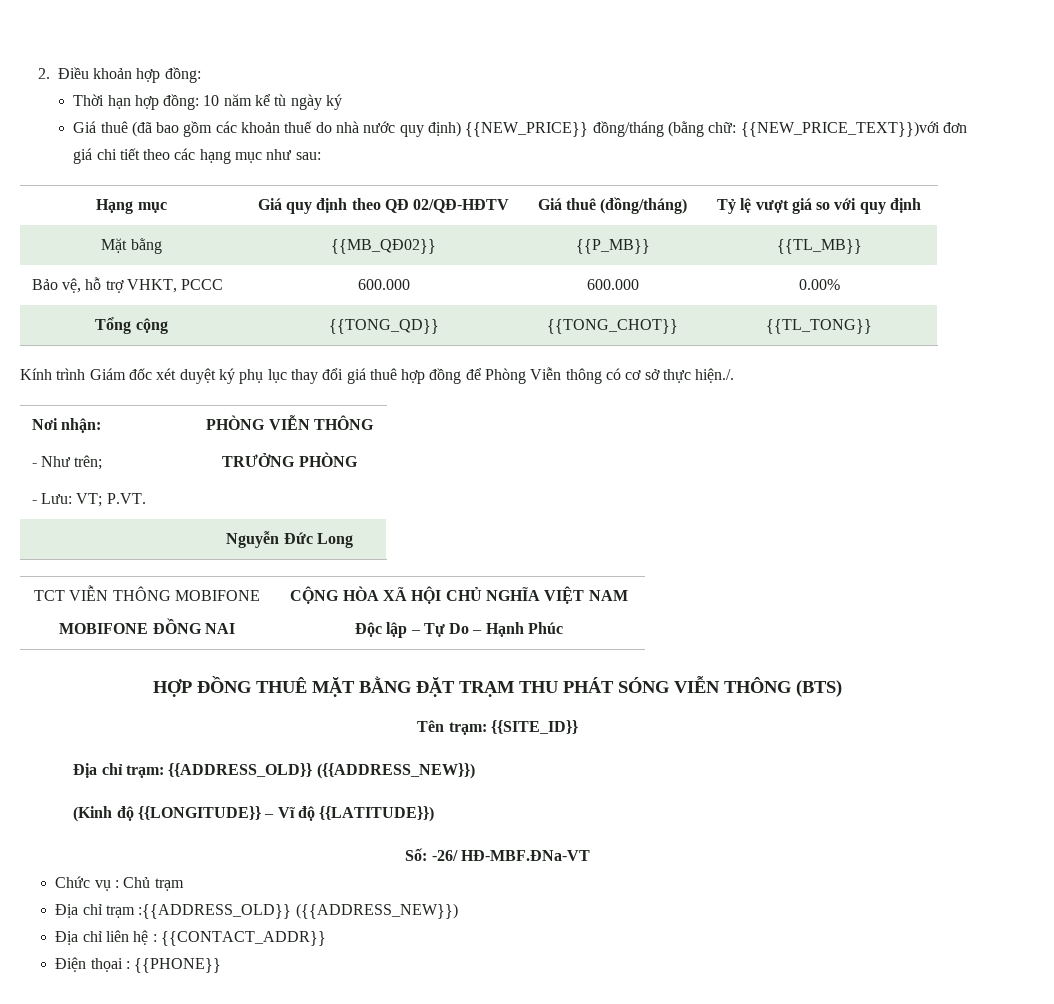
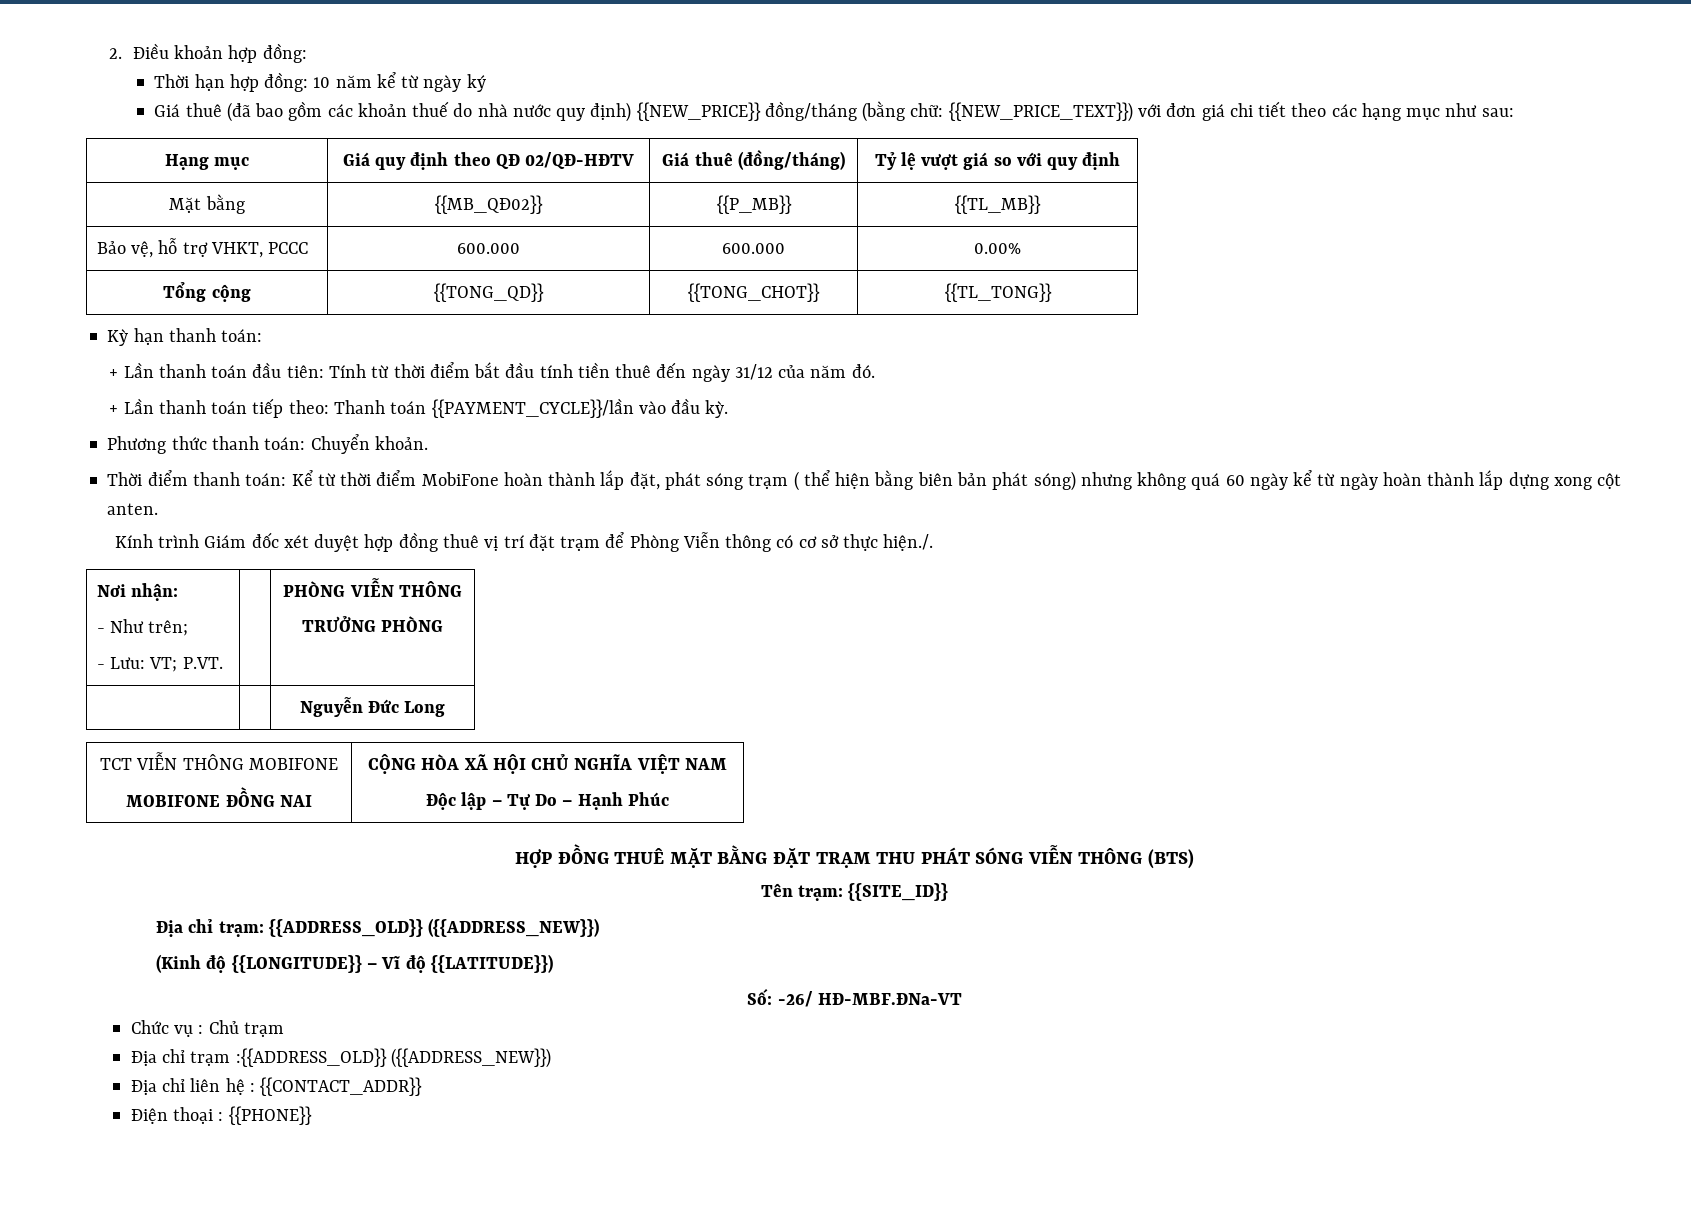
- Thời hạn hợp đồng: 10 năm kể tù ngày ký
+ Thời hạn hợp đồng: 10 năm kể từ ngày ký
- Giá thuê (đã bao gồm các khoản thuế do nhà nước quy định) {{NEW_PRICE}} đồng/tháng (bằng chữ: {{NEW_PRICE_TEXT}})với đơn giá chi tiết theo các hạng mục như sau:
+ Giá thuê (đã bao gồm các khoản thuế do nhà nước quy định) {{NEW_PRICE}} đồng/tháng (bằng chữ: {{NEW_PRICE_TEXT}}) với đơn giá chi tiết theo các hạng mục như sau:
+ Kỳ hạn thanh toán:
+ + Lần thanh toán đầu tiên: Tính từ thời điểm bắt đầu tính tiền thuê đến ngày 31/12 của năm đó.
+ + Lần thanh toán tiếp theo: Thanh toán {{PAYMENT_CYCLE}}/lần vào đầu kỳ.
+ Phương thức thanh toán: Chuyển khoản.
+ Thời điểm thanh toán: Kể từ thời điểm MobiFone hoàn thành lắp đặt, phát sóng trạm ( thể hiện bằng biên bản phát sóng) nhưng không quá 60 ngày kể từ ngày hoàn thành lắp dựng xong cột anten.
- Kính trình Giám đốc xét duyệt ký phụ lục thay đổi giá thuê hợp đồng để Phòng Viễn thông có cơ sở thực hiện./.
+ Kính trình Giám đốc xét duyệt hợp đồng thuê vị trí đặt trạm để Phòng Viễn thông có cơ sở thực hiện./.
- Điện thọai : {{PHONE}}
+ Điện thoại : {{PHONE}}

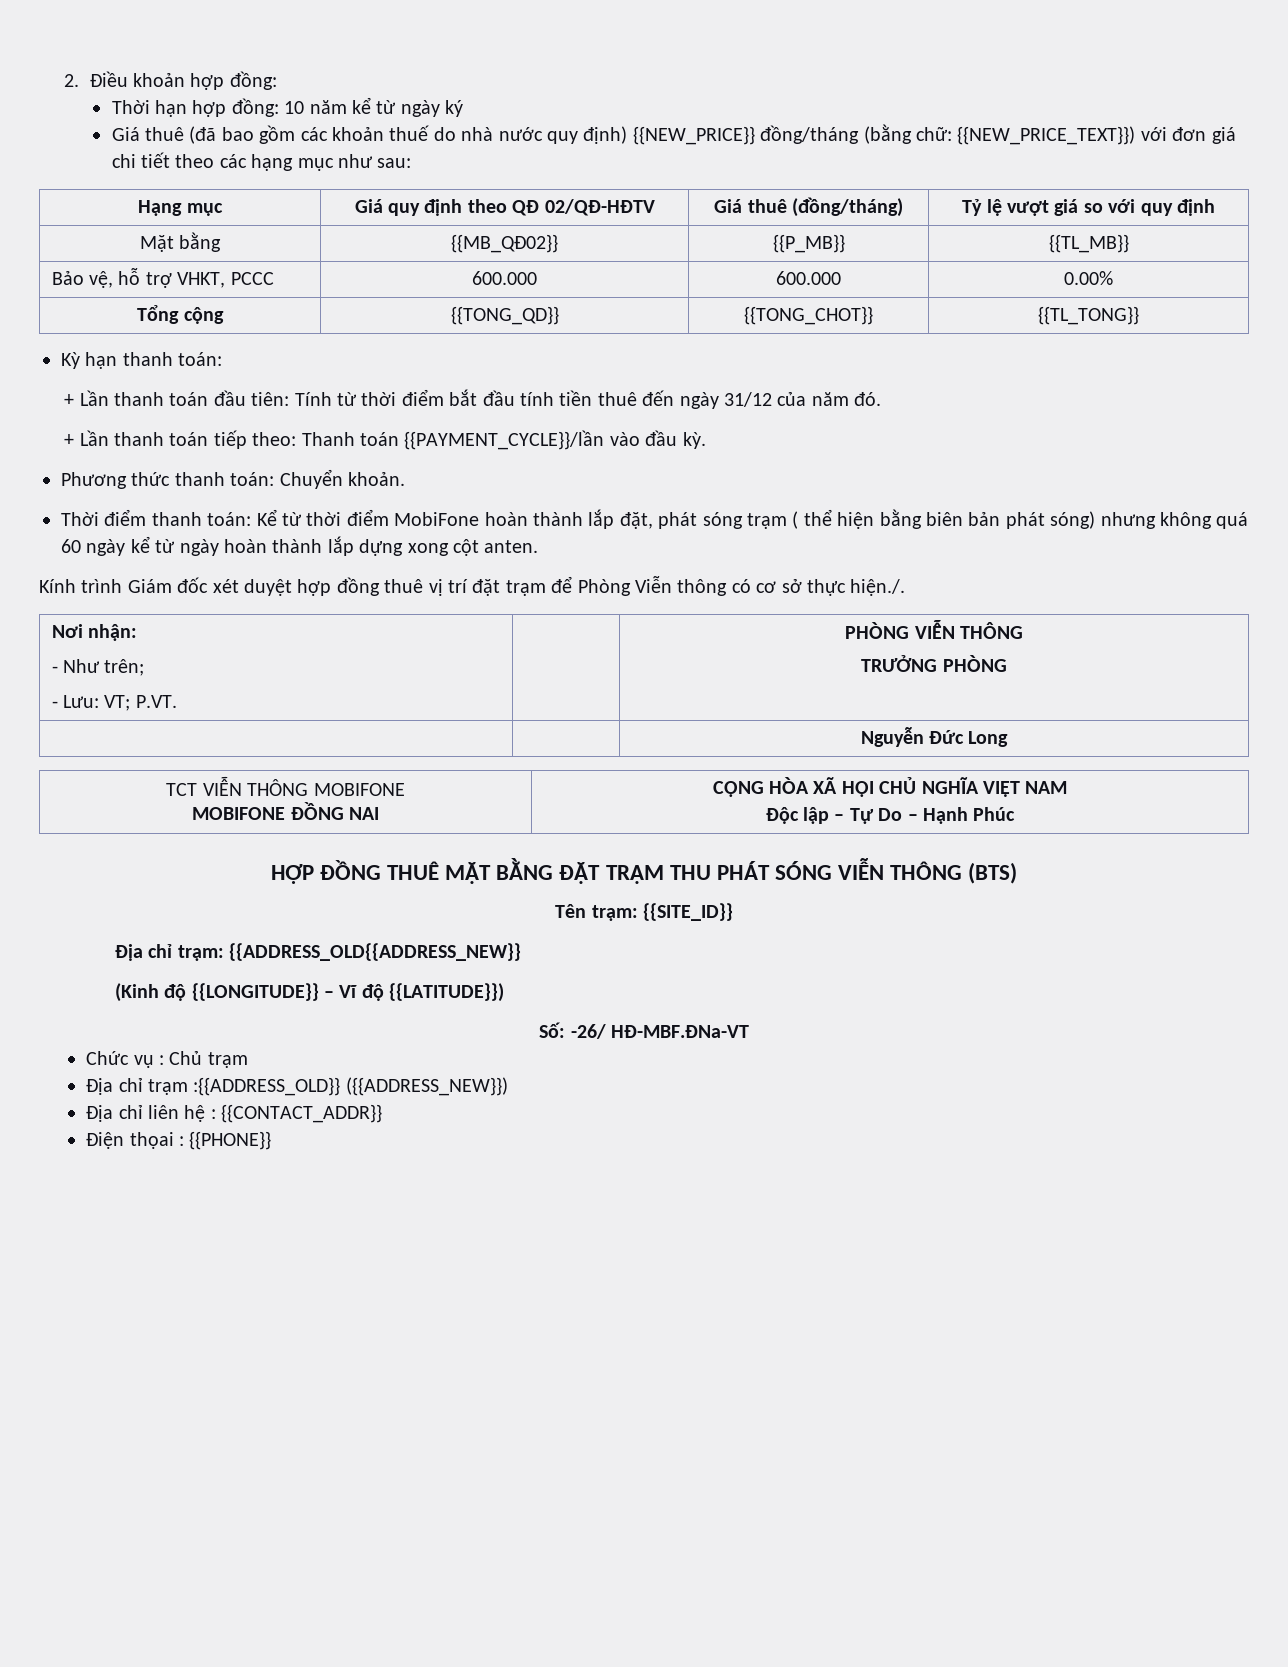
- Địa chỉ trạm: {{ADDRESS_OLD}} ({{ADDRESS_NEW}})
+ Địa chỉ trạm: {{ADDRESS_OLD{{ADDRESS_NEW}}
- Điện thoại : {{PHONE}}
+ Điện thọai : {{PHONE}}

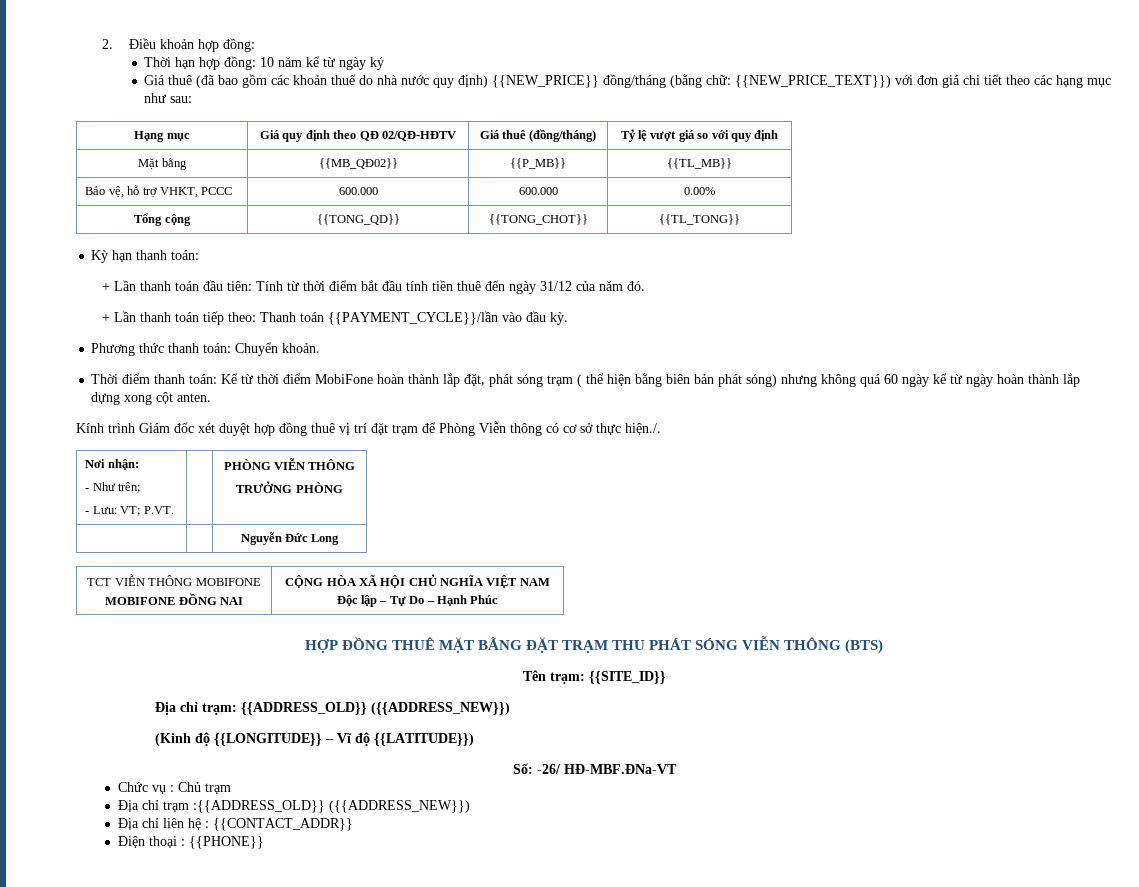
- Địa chỉ trạm: {{ADDRESS_OLD{{ADDRESS_NEW}}
+ Địa chỉ trạm: {{ADDRESS_OLD}} ({{ADDRESS_NEW}})
- Điện thọai : {{PHONE}}
+ Điện thoại : {{PHONE}}

